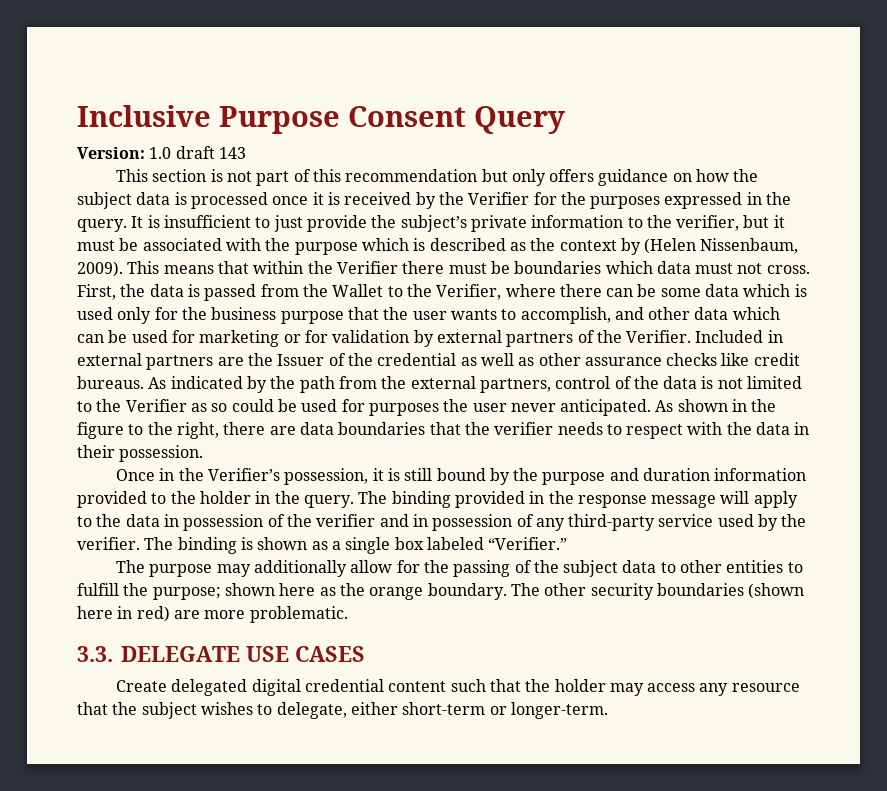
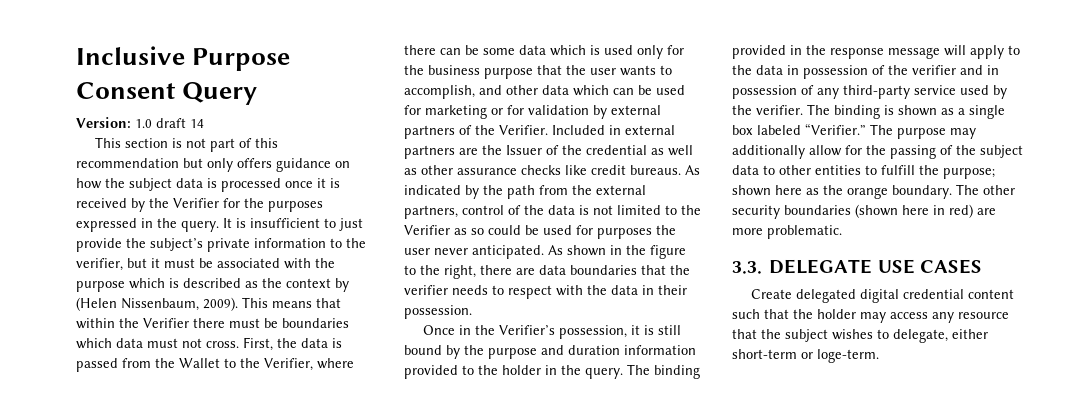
- Version: 1.0 draft 143
+ Version: 1.0 draft 14
- The binding is shown as a single box labeled “Verifier.”
- The purpose may additionally allow for the passing of the subject data to other entities to fulfill the purpose; shown here as the orange boundary.
+ The binding is shown as a single box labeled “Verifier.” The purpose may additionally allow for the passing of the subject data to other entities to fulfill the purpose; shown here as the orange boundary.
- Create delegated digital credential content such that the holder may access any resource that the subject wishes to delegate, either short-term or longer-term.
+ Create delegated digital credential content such that the holder may access any resource that the subject wishes to delegate, either short-term or loge-term.

